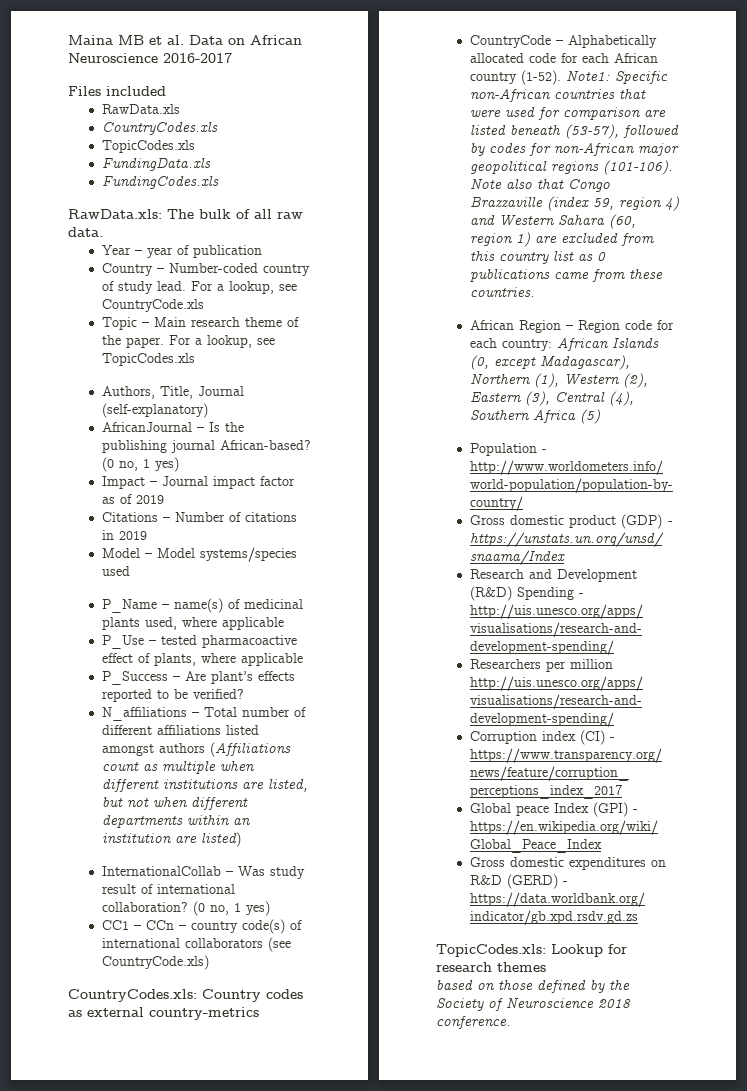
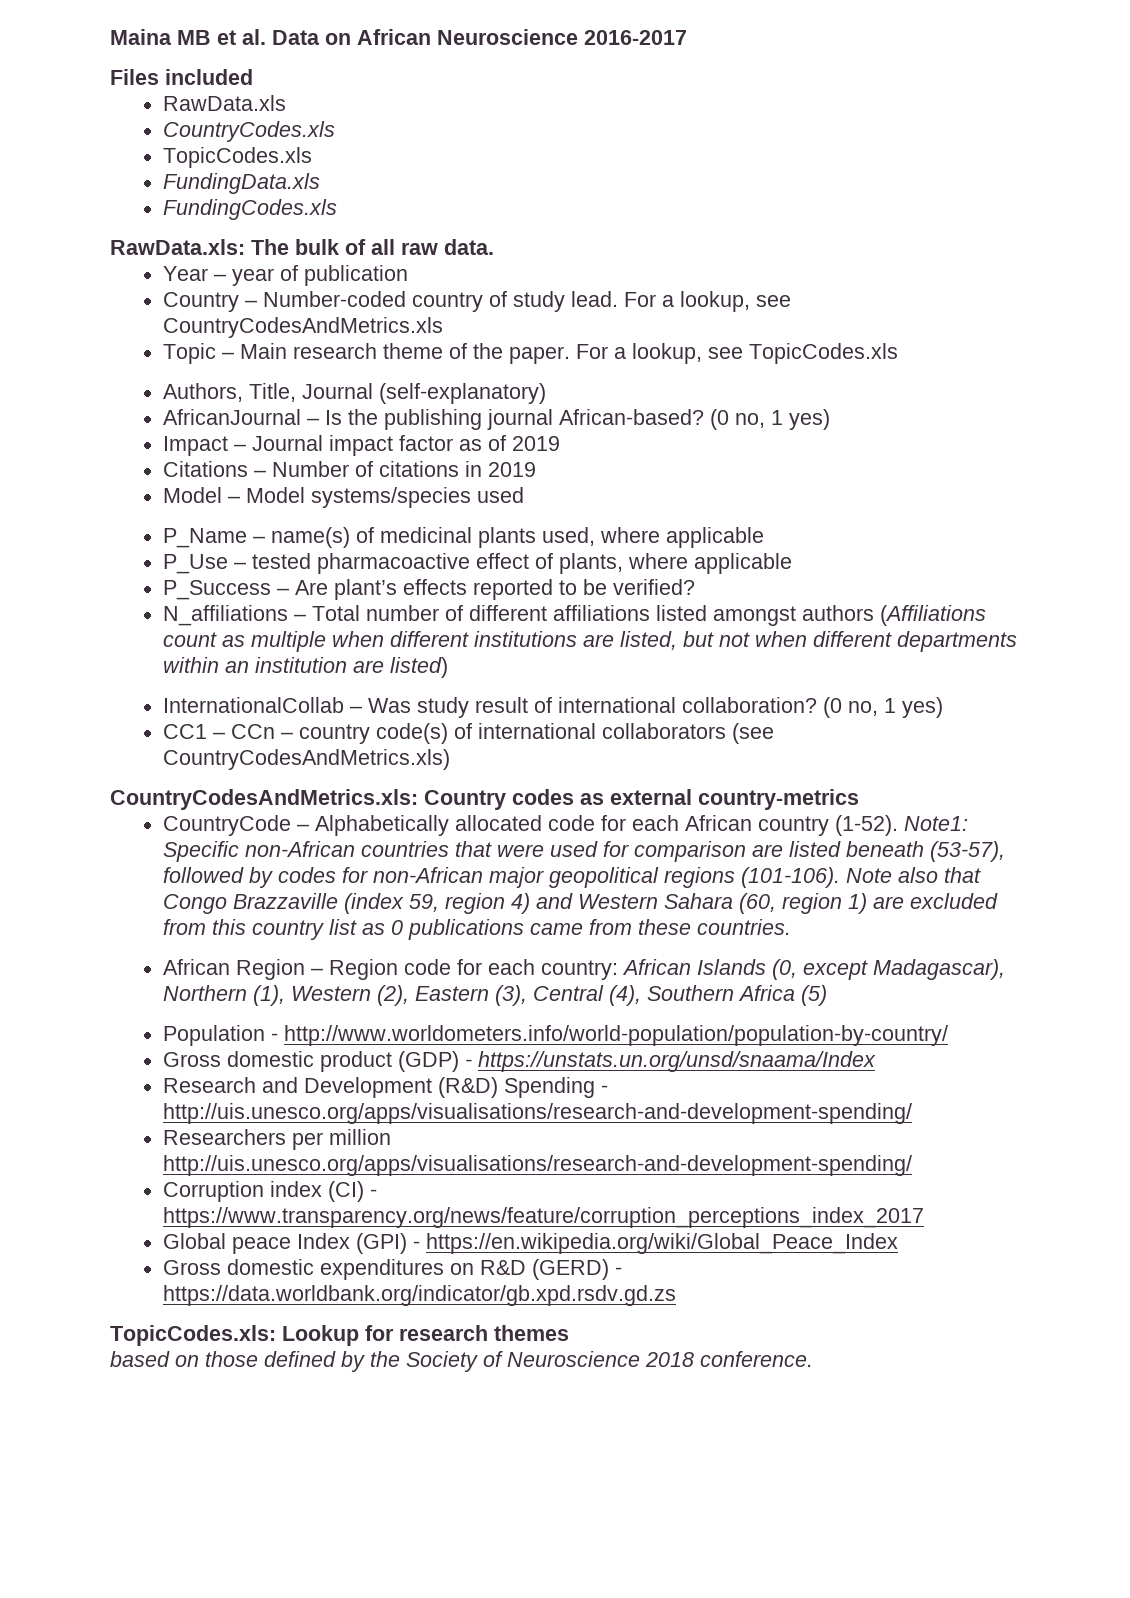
- For a lookup, see CountryCode.xls
+ For a lookup, see CountryCodesAndMetrics.xls
- CC1 – CCn – country code(s) of international collaborators (see CountryCode.xls)
- CountryCodes.xls: Country codes as external country-metrics
+ CC1 – CCn – country code(s) of international collaborators (see CountryCodesAndMetrics.xls)
+ CountryCodesAndMetrics.xls: Country codes as external country-metrics

